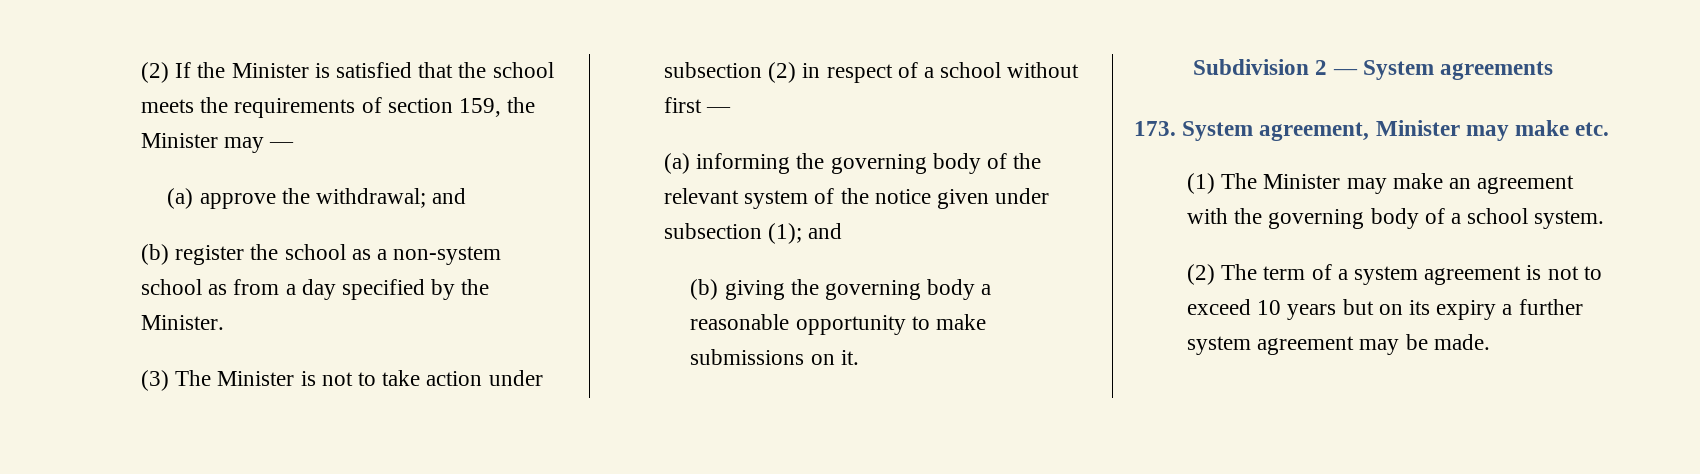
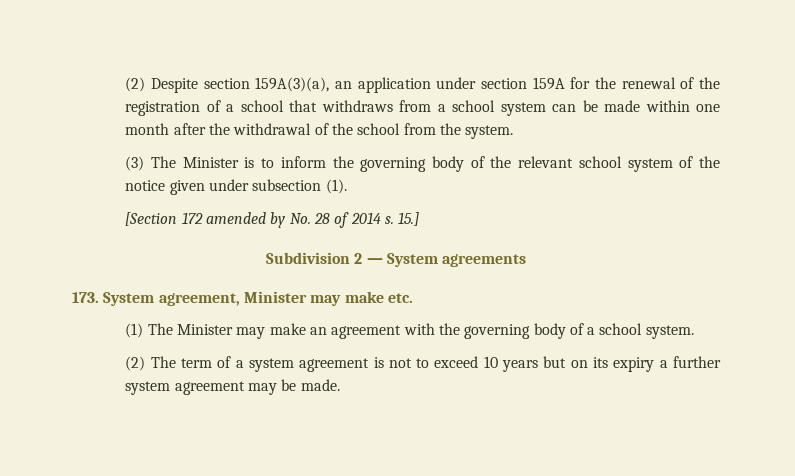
- (2) If the Minister is satisfied that the school meets the requirements of section 159, the Minister may —
- (a) approve the withdrawal; and
- (b) register the school as a non-system school as from a day specified by the Minister.
- (3) The Minister is not to take action under subsection (2) in respect of a school without first —
- (a) informing the governing body of the relevant system of the notice given under subsection (1); and
- (b) giving the governing body a reasonable opportunity to make submissions on it.
+ (2) Despite section 159A(3)(a), an application under section 159A for the renewal of the registration of a school that withdraws from a school system can be made within one month after the withdrawal of the school from the system.
+ (3) The Minister is to inform the governing body of the relevant school system of the notice given under subsection (1).
+ [Section 172 amended by No. 28 of 2014 s. 15.]

